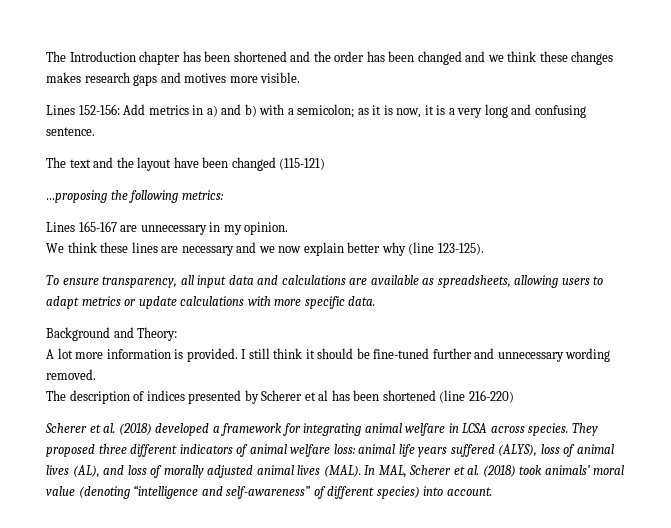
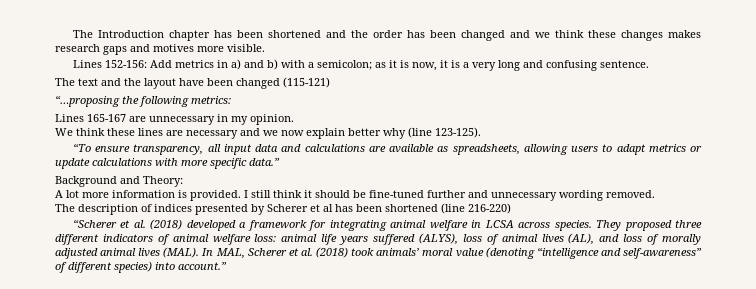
- …proposing the following metrics:
+ “…proposing the following metrics:
- To ensure transparency, all input data and calculations are available as spreadsheets, allowing users to adapt metrics or update calculations with more specific data.
+ “To ensure transparency, all input data and calculations are available as spreadsheets, allowing users to adapt metrics or update calculations with more specific data.”
- Scherer et al. (2018) developed a framework for integrating animal welfare in LCSA across species.
+ “Scherer et al. (2018) developed a framework for integrating animal welfare in LCSA across species.
- In MAL, Scherer et al. (2018) took animals’ moral value (denoting “intelligence and self-awareness” of different species) into account.
+ In MAL, Scherer et al. (2018) took animals’ moral value (denoting “intelligence and self-awareness” of different species) into account.”

